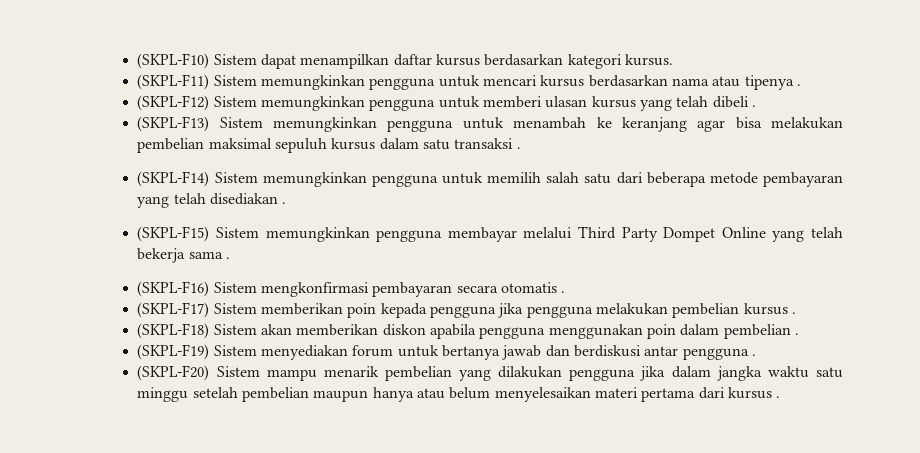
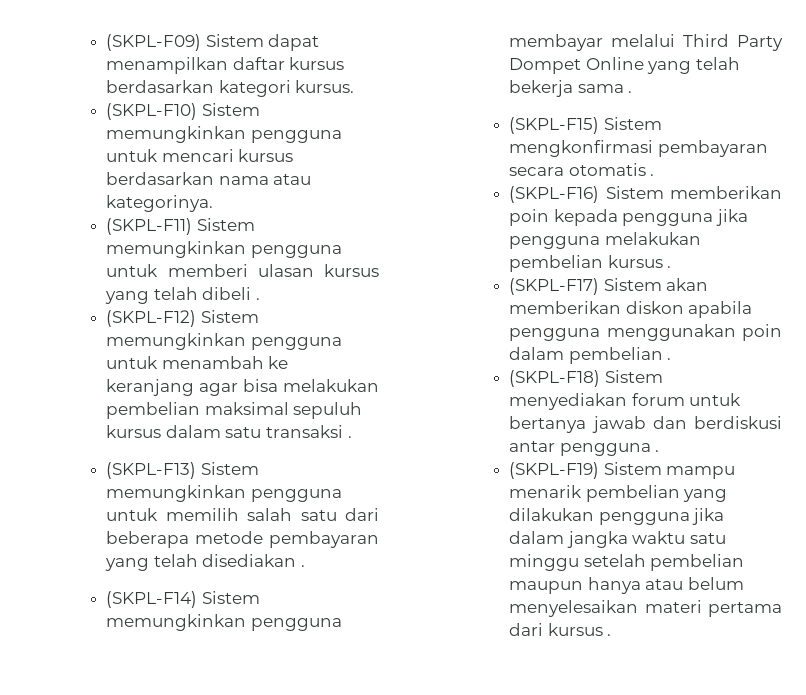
- (SKPL-F10) Sistem dapat menampilkan daftar kursus berdasarkan kategori kursus.
+ (SKPL-F09) Sistem dapat menampilkan daftar kursus berdasarkan kategori kursus.
- (SKPL-F11) Sistem memungkinkan pengguna untuk mencari kursus berdasarkan nama atau tipenya .
- (SKPL-F12) Sistem memungkinkan pengguna untuk memberi ulasan kursus yang telah dibeli .
+ (SKPL-F10) Sistem memungkinkan pengguna untuk mencari kursus berdasarkan nama atau kategorinya.
+ (SKPL-F11) Sistem memungkinkan pengguna untuk memberi ulasan kursus yang telah dibeli .
- (SKPL-F13) Sistem memungkinkan pengguna untuk menambah ke keranjang agar bisa melakukan pembelian maksimal sepuluh kursus dalam satu transaksi .
+ (SKPL-F12) Sistem memungkinkan pengguna untuk menambah ke keranjang agar bisa melakukan pembelian maksimal sepuluh kursus dalam satu transaksi .
- (SKPL-F14) Sistem memungkinkan pengguna untuk memilih salah satu dari beberapa metode pembayaran yang telah disediakan .
+ (SKPL-F13) Sistem memungkinkan pengguna untuk memilih salah satu dari beberapa metode pembayaran yang telah disediakan .
- (SKPL-F15) Sistem memungkinkan pengguna membayar melalui Third Party Dompet Online yang telah bekerja sama .
+ (SKPL-F14) Sistem memungkinkan pengguna membayar melalui Third Party Dompet Online yang telah bekerja sama .
- (SKPL-F16) Sistem mengkonfirmasi pembayaran secara otomatis .
+ (SKPL-F15) Sistem mengkonfirmasi pembayaran secara otomatis .
- (SKPL-F17) Sistem memberikan poin kepada pengguna jika pengguna melakukan pembelian kursus .
+ (SKPL-F16) Sistem memberikan poin kepada pengguna jika pengguna melakukan pembelian kursus .
- (SKPL-F18) Sistem akan memberikan diskon apabila pengguna menggunakan poin dalam pembelian .
+ (SKPL-F17) Sistem akan memberikan diskon apabila pengguna menggunakan poin dalam pembelian .
- (SKPL-F19) Sistem menyediakan forum untuk bertanya jawab dan berdiskusi antar pengguna .
+ (SKPL-F18) Sistem menyediakan forum untuk bertanya jawab dan berdiskusi antar pengguna .
- (SKPL-F20) Sistem mampu menarik pembelian yang dilakukan pengguna jika dalam jangka waktu satu minggu setelah pembelian maupun hanya atau belum menyelesaikan materi pertama dari kursus .
+ (SKPL-F19) Sistem mampu menarik pembelian yang dilakukan pengguna jika dalam jangka waktu satu minggu setelah pembelian maupun hanya atau belum menyelesaikan materi pertama dari kursus .

